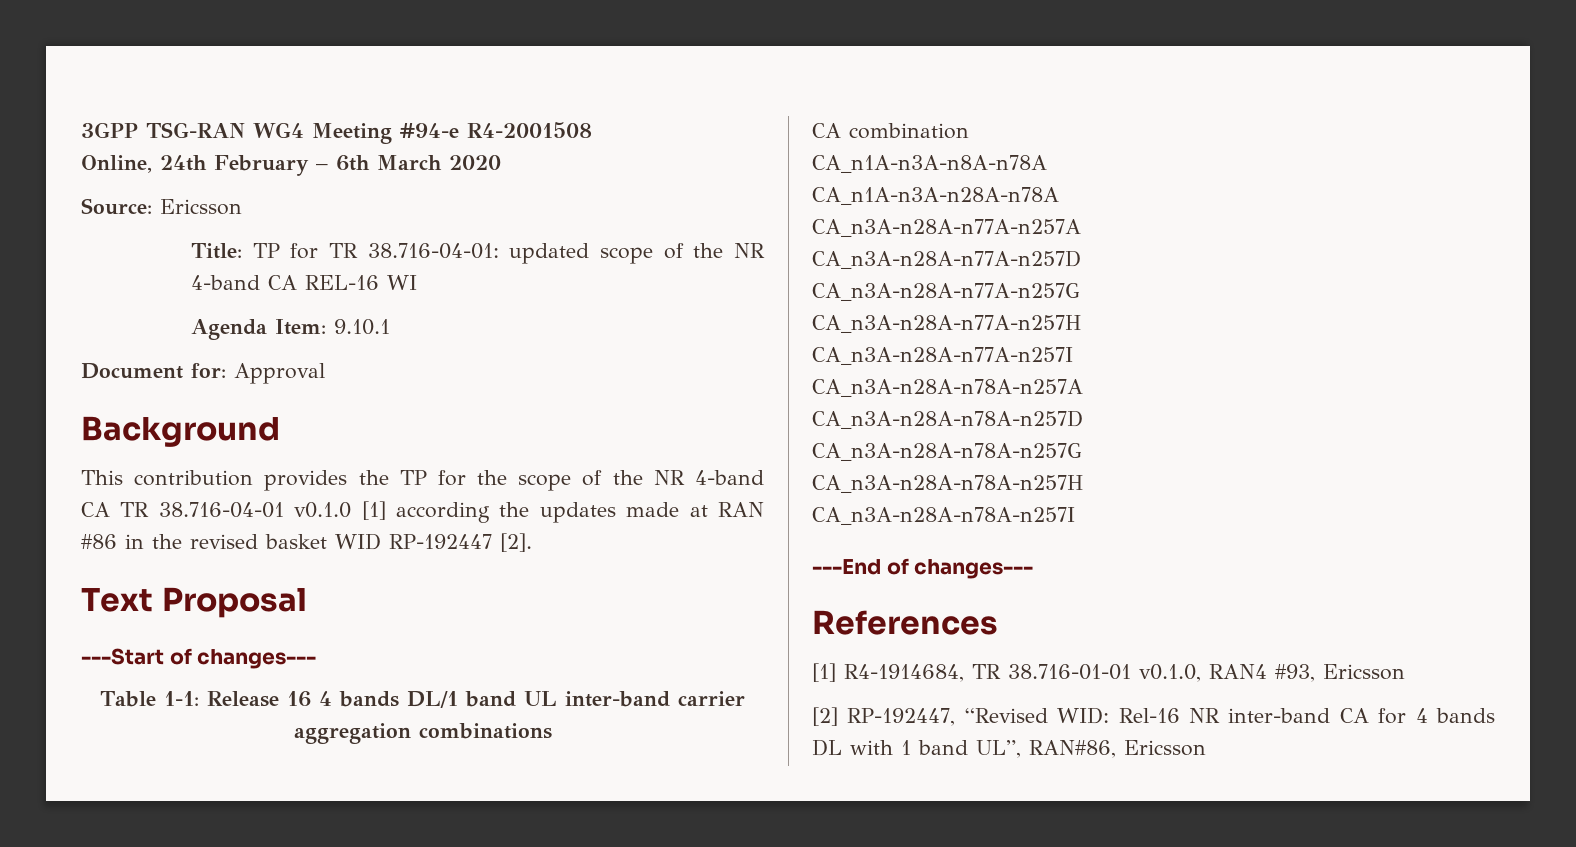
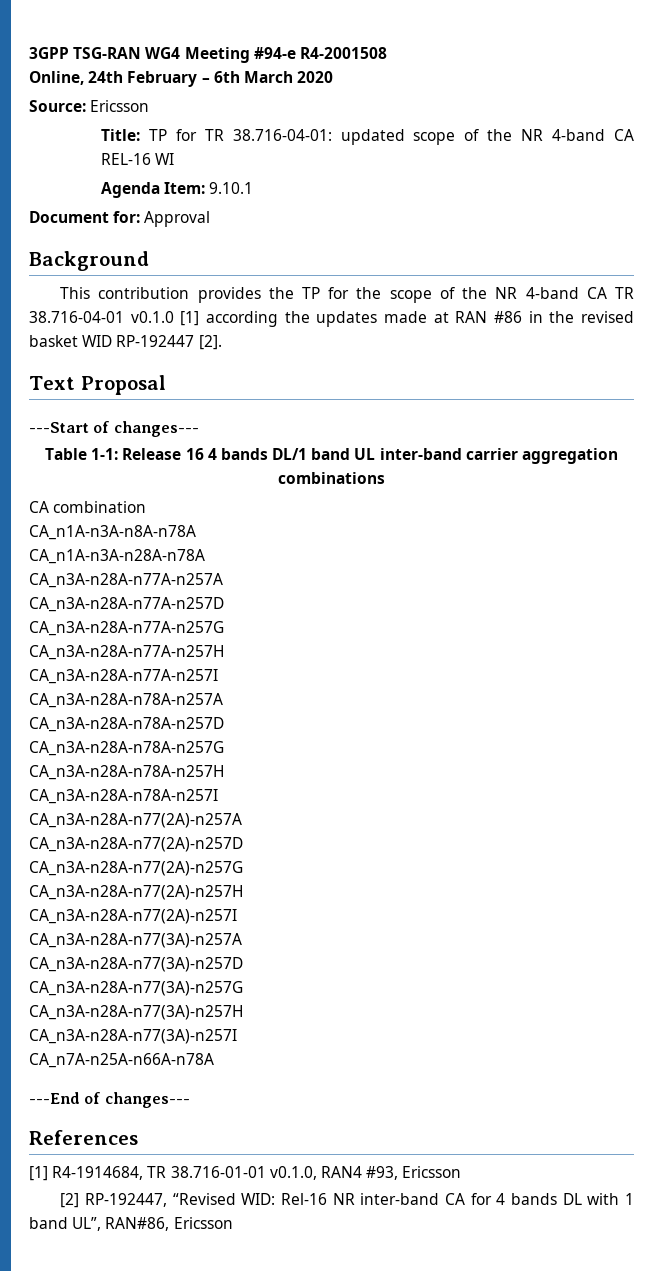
+ CA_n3A-n28A-n77(2A)-n257A
+ CA_n3A-n28A-n77(2A)-n257D
+ CA_n3A-n28A-n77(2A)-n257G
+ CA_n3A-n28A-n77(2A)-n257H
+ CA_n3A-n28A-n77(2A)-n257I
+ CA_n3A-n28A-n77(3A)-n257A
+ CA_n3A-n28A-n77(3A)-n257D
+ CA_n3A-n28A-n77(3A)-n257G
+ CA_n3A-n28A-n77(3A)-n257H
+ CA_n3A-n28A-n77(3A)-n257I
+ CA_n7A-n25A-n66A-n78A

